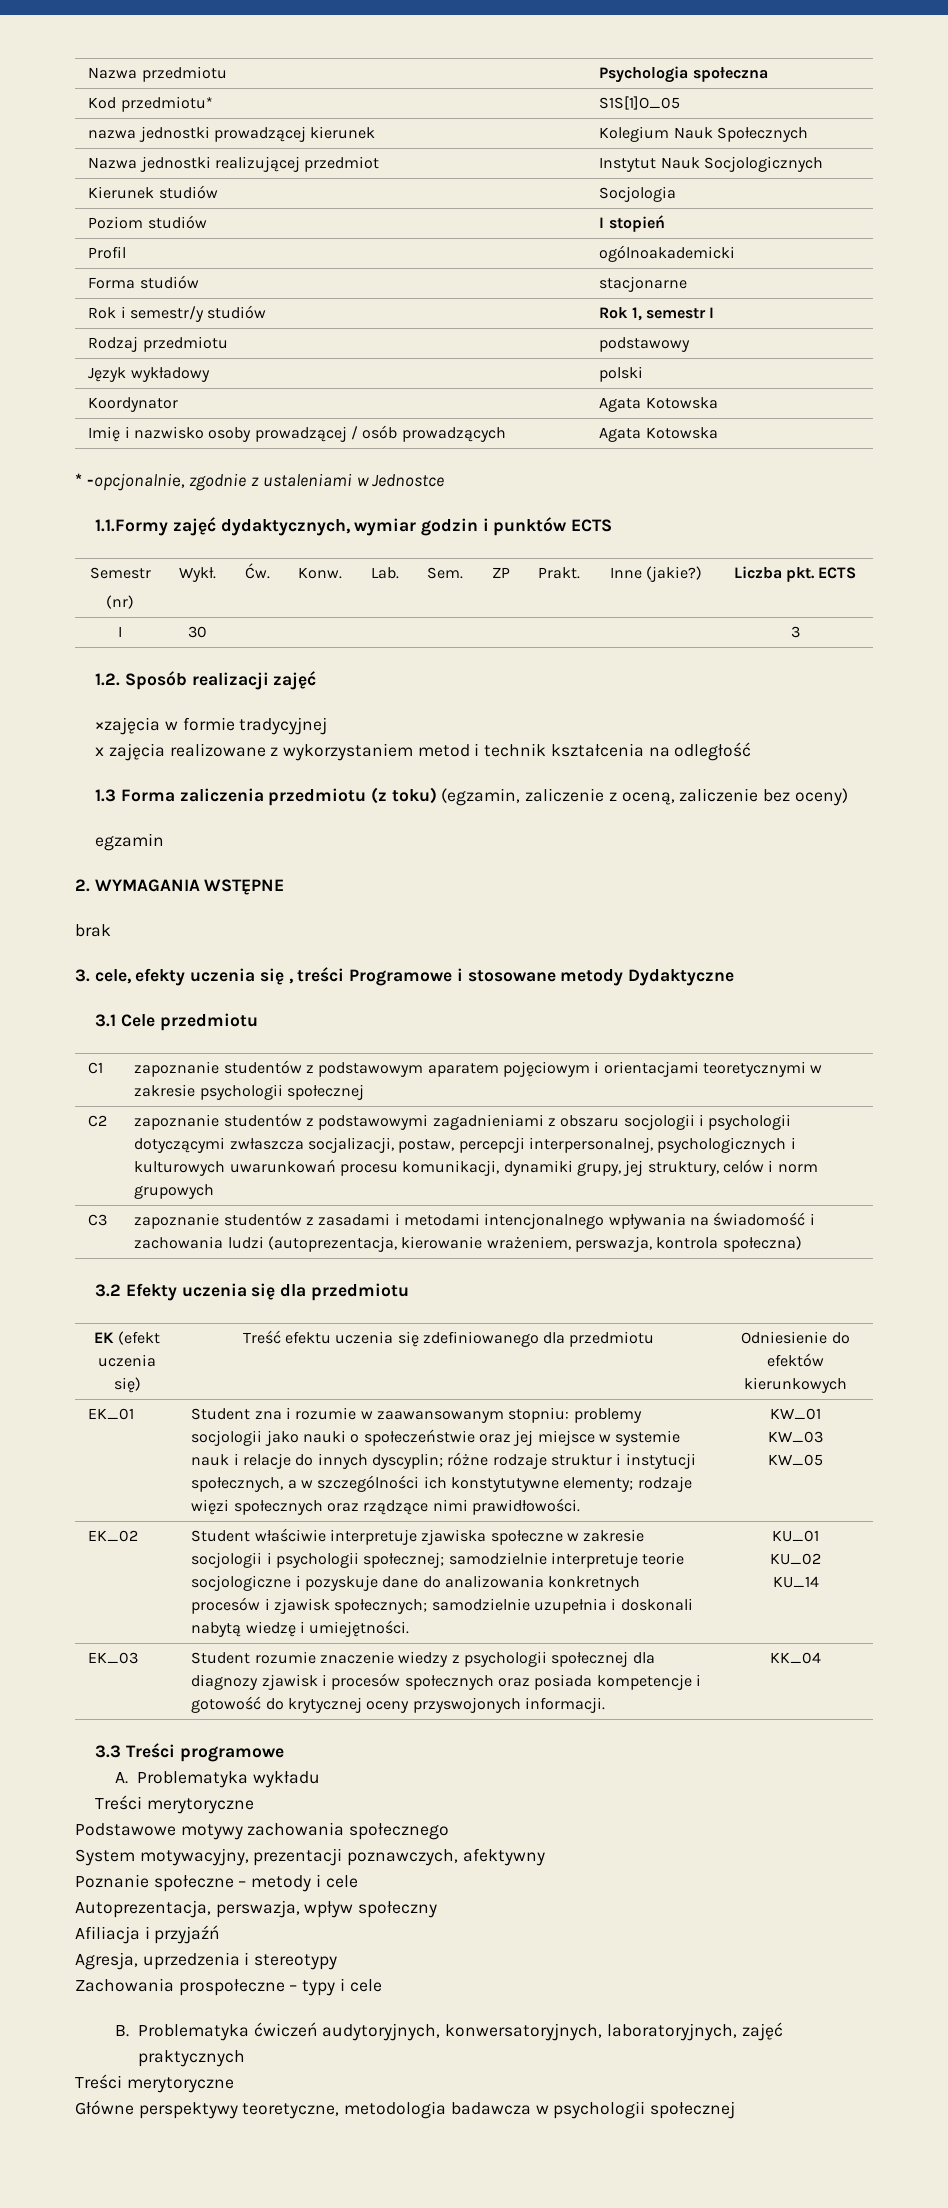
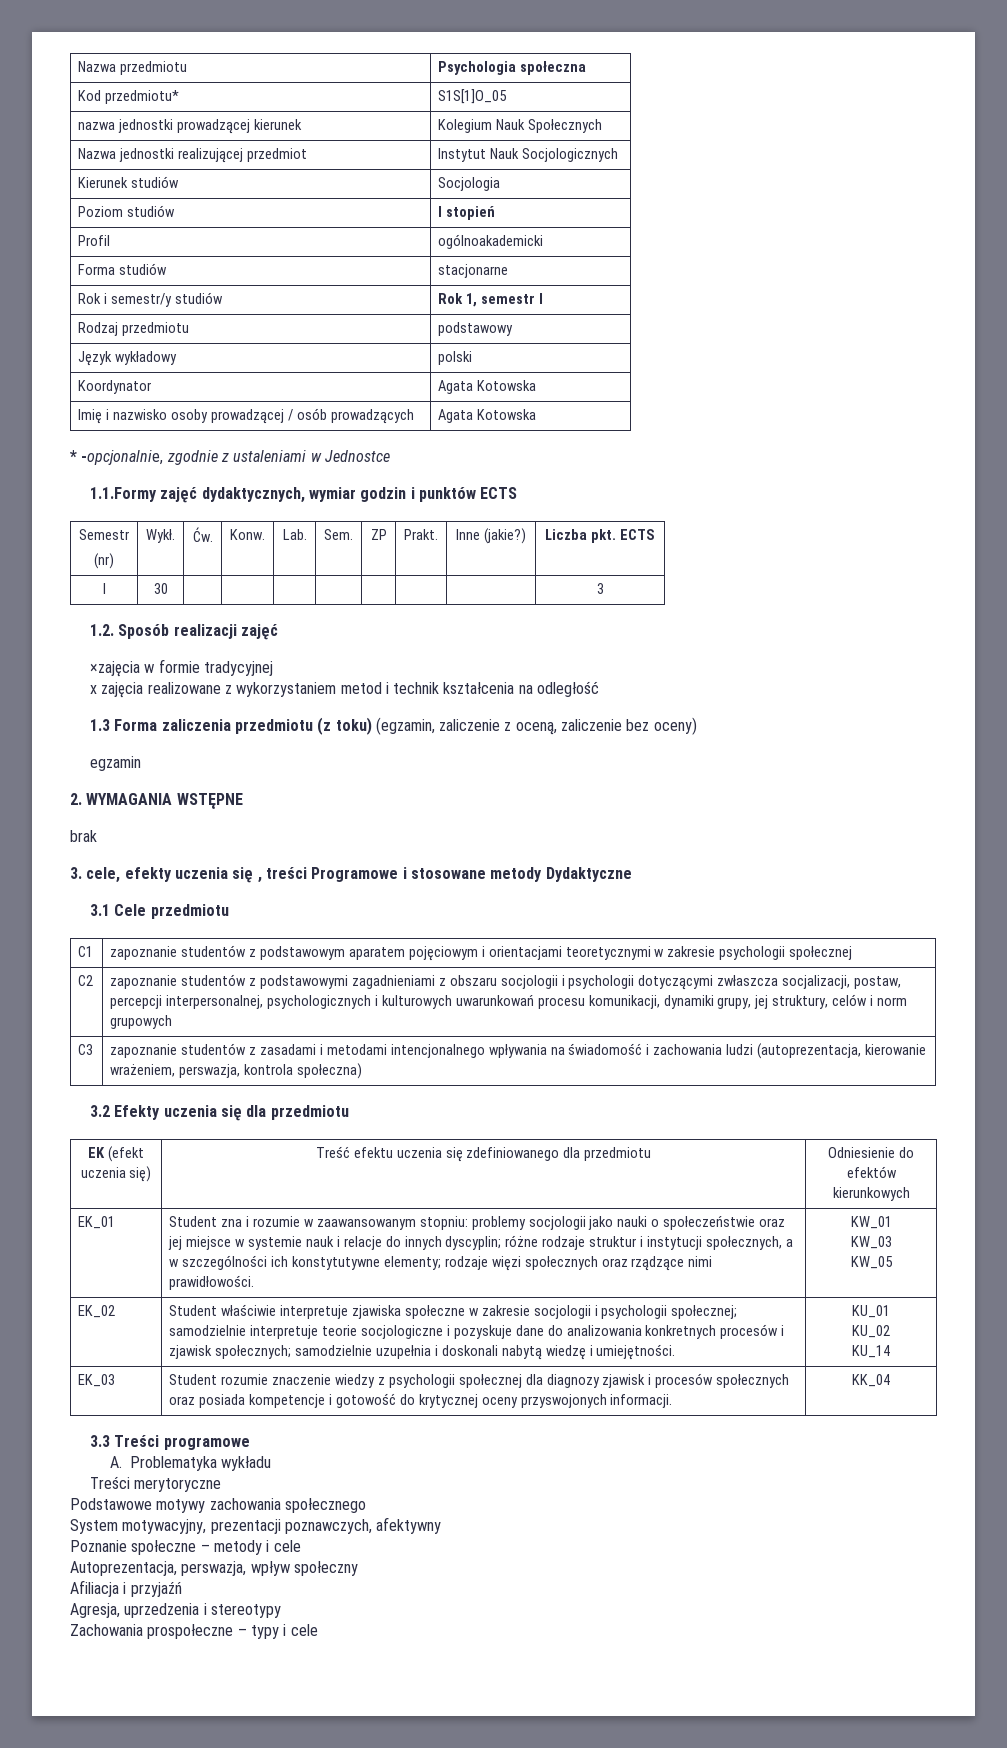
- B. Problematyka ćwiczeń audytoryjnych, konwersatoryjnych, laboratoryjnych, zajęć praktycznych
- Treści merytoryczne
- Główne perspektywy teoretyczne, metodologia badawcza w psychologii społecznej

